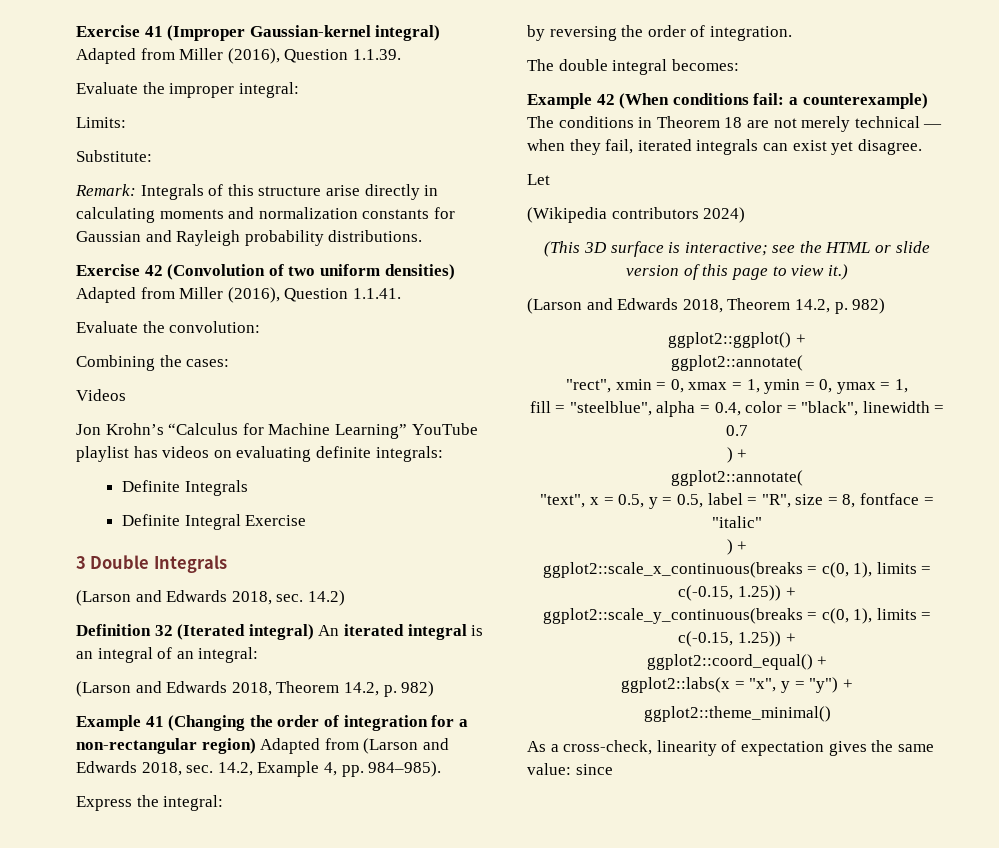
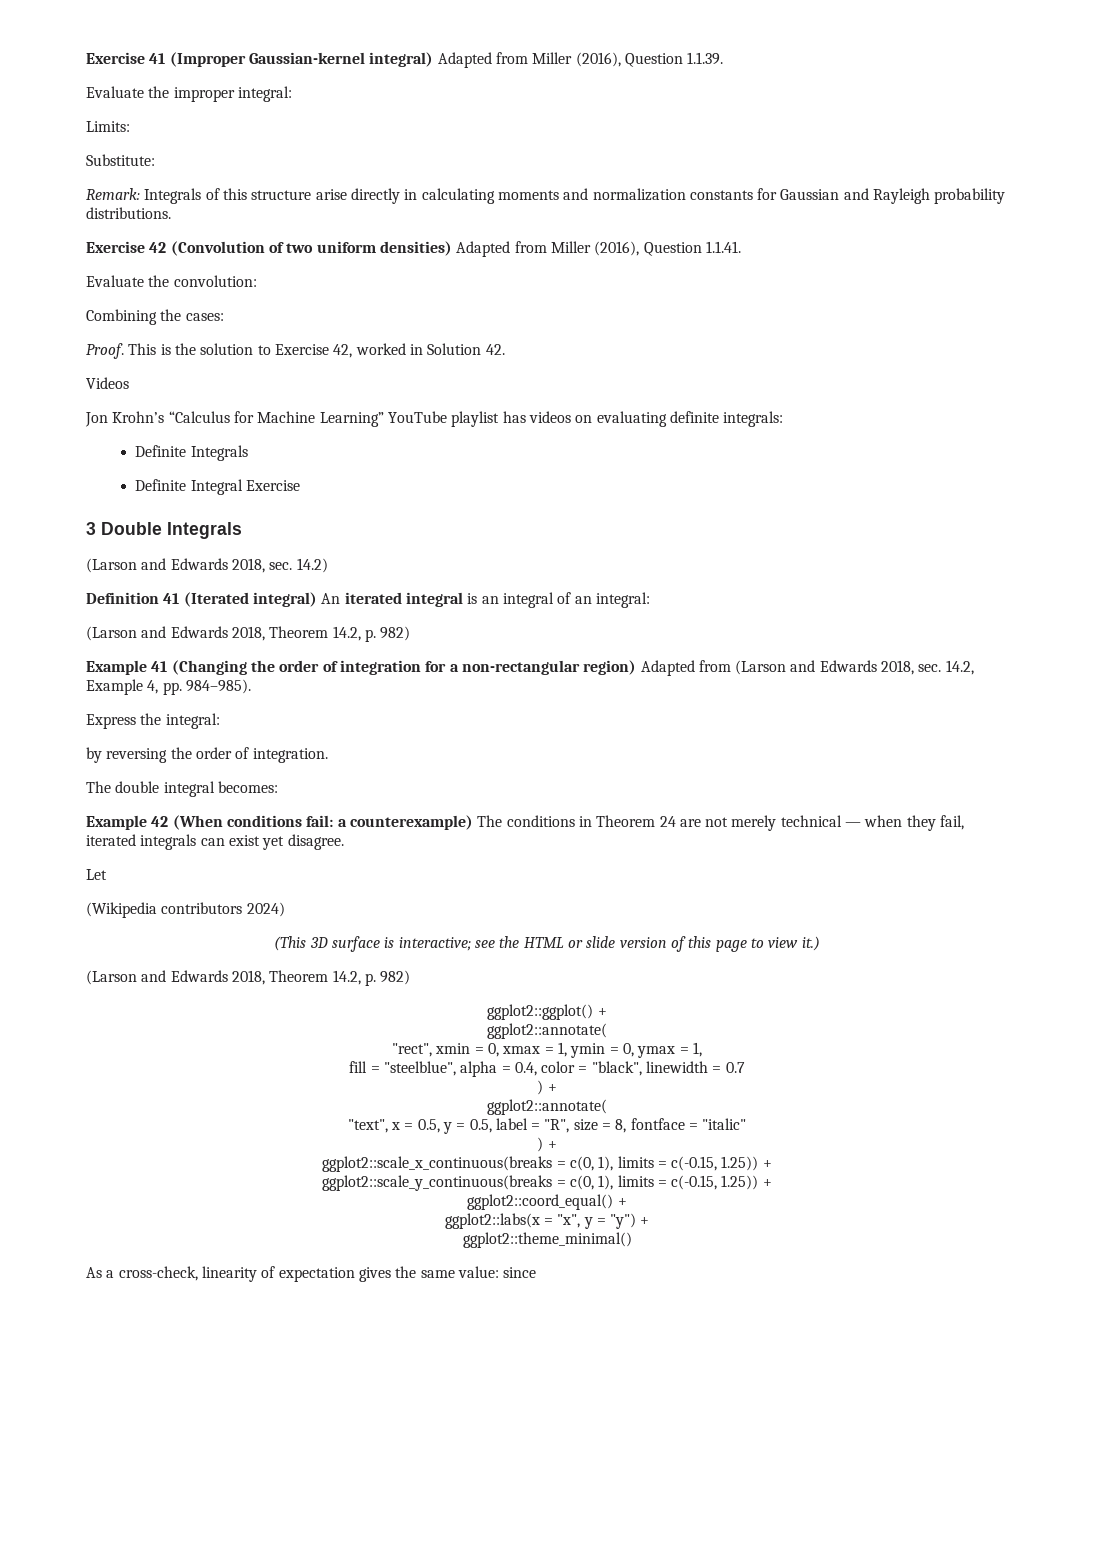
+ Proof. This is the solution to Exercise 42, worked in Solution 42.
- Definition 32 (Iterated integral) An iterated integral is an integral of an integral:
+ Definition 41 (Iterated integral) An iterated integral is an integral of an integral:
- Example 42 (When conditions fail: a counterexample) The conditions in Theorem 18 are not merely technical — when they fail, iterated integrals can exist yet disagree.
+ Example 42 (When conditions fail: a counterexample) The conditions in Theorem 24 are not merely technical — when they fail, iterated integrals can exist yet disagree.

